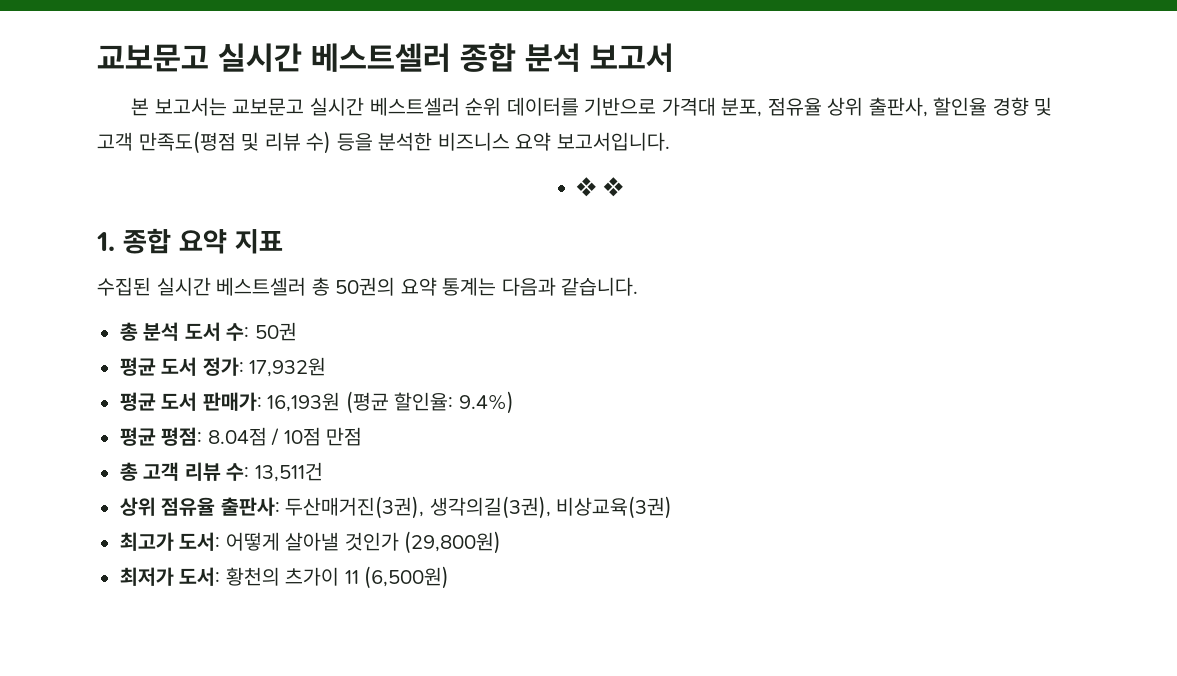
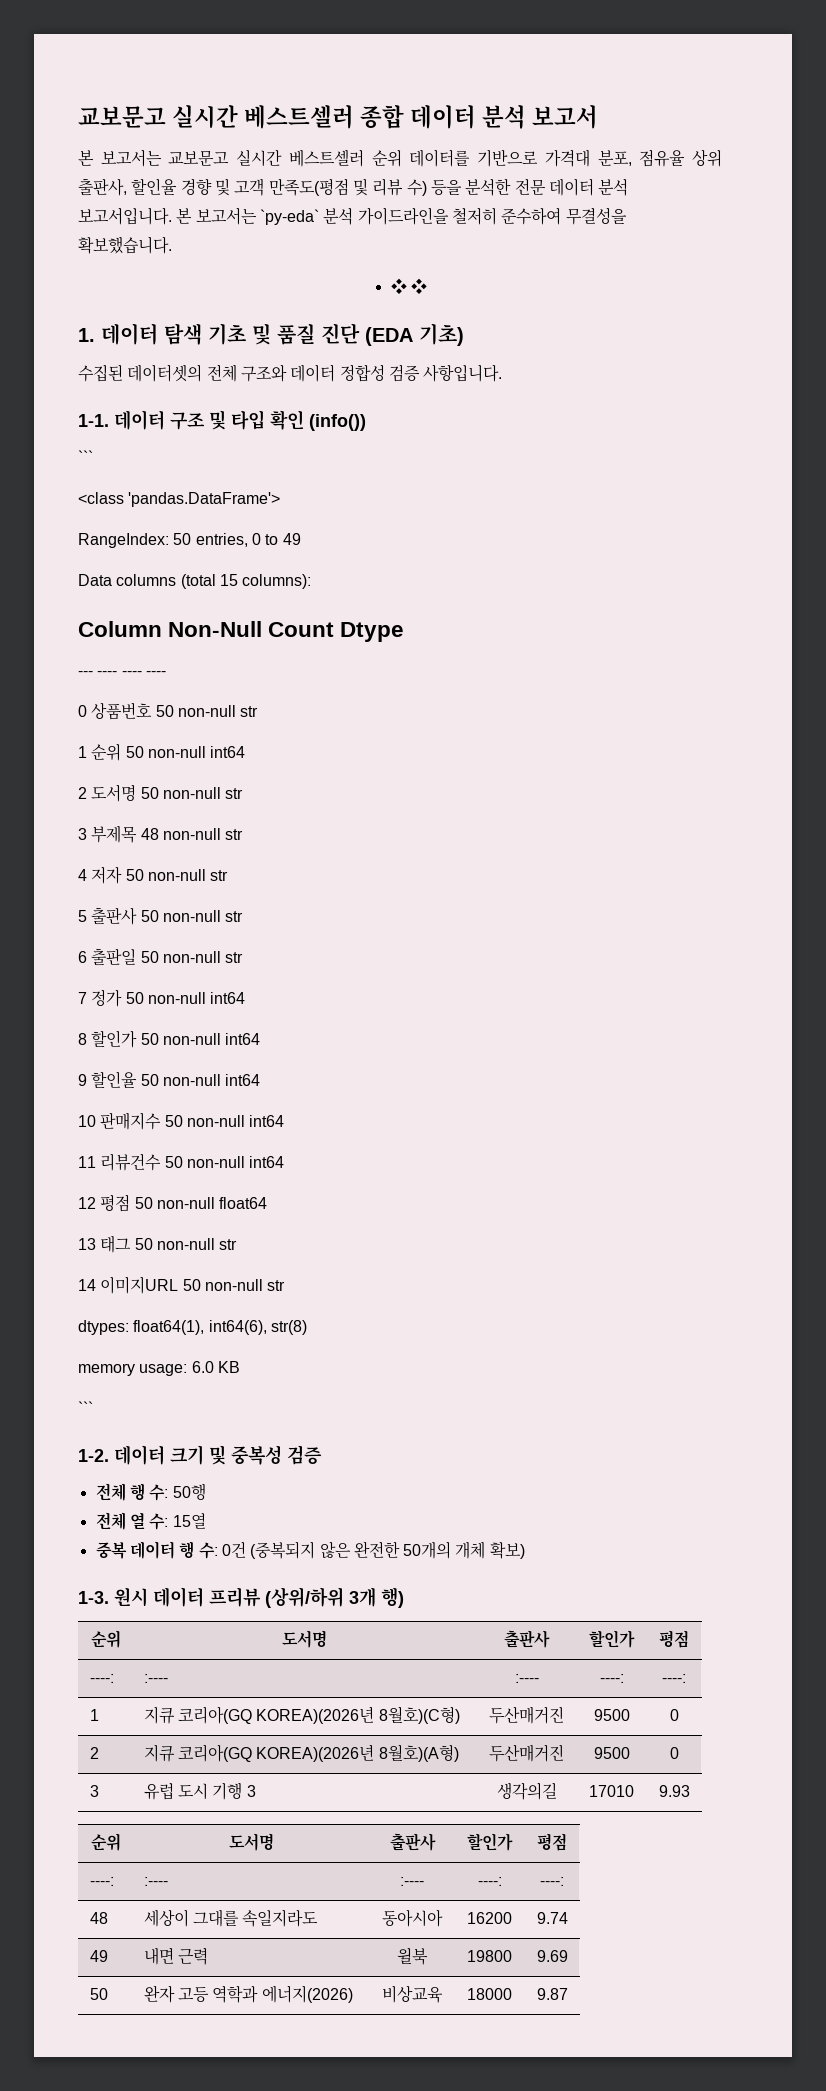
- 교보문고 실시간 베스트셀러 종합 분석 보고서
+ 교보문고 실시간 베스트셀러 종합 데이터 분석 보고서
- 본 보고서는 교보문고 실시간 베스트셀러 순위 데이터를 기반으로 가격대 분포, 점유율 상위 출판사, 할인율 경향 및 고객 만족도(평점 및 리뷰 수) 등을 분석한 비즈니스 요약 보고서입니다.
+ 본 보고서는 교보문고 실시간 베스트셀러 순위 데이터를 기반으로 가격대 분포, 점유율 상위 출판사, 할인율 경향 및 고객 만족도(평점 및 리뷰 수) 등을 분석한 전문 데이터 분석 보고서입니다. 본 보고서는 `py-eda` 분석 가이드라인을 철저히 준수하여 무결성을 확보했습니다.
  ❖ ❖
- 1. 종합 요약 지표
- 수집된 실시간 베스트셀러 총 50권의 요약 통계는 다음과 같습니다.
- 총 분석 도서 수: 50권
- 평균 도서 정가: 17,932원
- 평균 도서 판매가: 16,193원 (평균 할인율: 9.4%)
- 평균 평점: 8.04점 / 10점 만점
- 총 고객 리뷰 수: 13,511건
- 상위 점유율 출판사: 두산매거진(3권), 생각의길(3권), 비상교육(3권)
- 최고가 도서: 어떻게 살아낼 것인가 (29,800원)
- 최저가 도서: 황천의 츠가이 11 (6,500원)
+ 1. 데이터 탐색 기초 및 품질 진단 (EDA 기초)
+ 수집된 데이터셋의 전체 구조와 데이터 정합성 검증 사항입니다.
+ 1-1. 데이터 구조 및 타입 확인 (info())
+ ```
+ <class 'pandas.DataFrame'>
+ RangeIndex: 50 entries, 0 to 49
+ Data columns (total 15 columns):
+ Column Non-Null Count Dtype
+ --- ---- ---- ----
+ 0 상품번호 50 non-null str
+ 1 순위 50 non-null int64
+ 2 도서명 50 non-null str
+ 3 부제목 48 non-null str
+ 4 저자 50 non-null str
+ 5 출판사 50 non-null str
+ 6 출판일 50 non-null str
+ 7 정가 50 non-null int64
+ 8 할인가 50 non-null int64
+ 9 할인율 50 non-null int64
+ 10 판매지수 50 non-null int64
+ 11 리뷰건수 50 non-null int64
+ 12 평점 50 non-null float64
+ 13 태그 50 non-null str
+ 14 이미지URL 50 non-null str
+ dtypes: float64(1), int64(6), str(8)
+ memory usage: 6.0 KB
+ ```
+ 1-2. 데이터 크기 및 중복성 검증
+ 전체 행 수: 50행
+ 전체 열 수: 15열
+ 중복 데이터 행 수: 0건 (중복되지 않은 완전한 50개의 개체 확보)
+ 1-3. 원시 데이터 프리뷰 (상위/하위 3개 행)
+ 순위 | 도서명 | 출판사 | 할인가 | 평점
+ ----: | :---- | :---- | ----: | ----:
+ 1 | 지큐 코리아(GQ KOREA)(2026년 8월호)(C형) | 두산매거진 | 9500 | 0
+ 2 | 지큐 코리아(GQ KOREA)(2026년 8월호)(A형) | 두산매거진 | 9500 | 0
+ 3 | 유럽 도시 기행 3 | 생각의길 | 17010 | 9.93
+ 순위 | 도서명 | 출판사 | 할인가 | 평점
+ ----: | :---- | :---- | ----: | ----:
+ 48 | 세상이 그대를 속일지라도 | 동아시아 | 16200 | 9.74
+ 49 | 내면 근력 | 윌북 | 19800 | 9.69
+ 50 | 완자 고등 역학과 에너지(2026) | 비상교육 | 18000 | 9.87

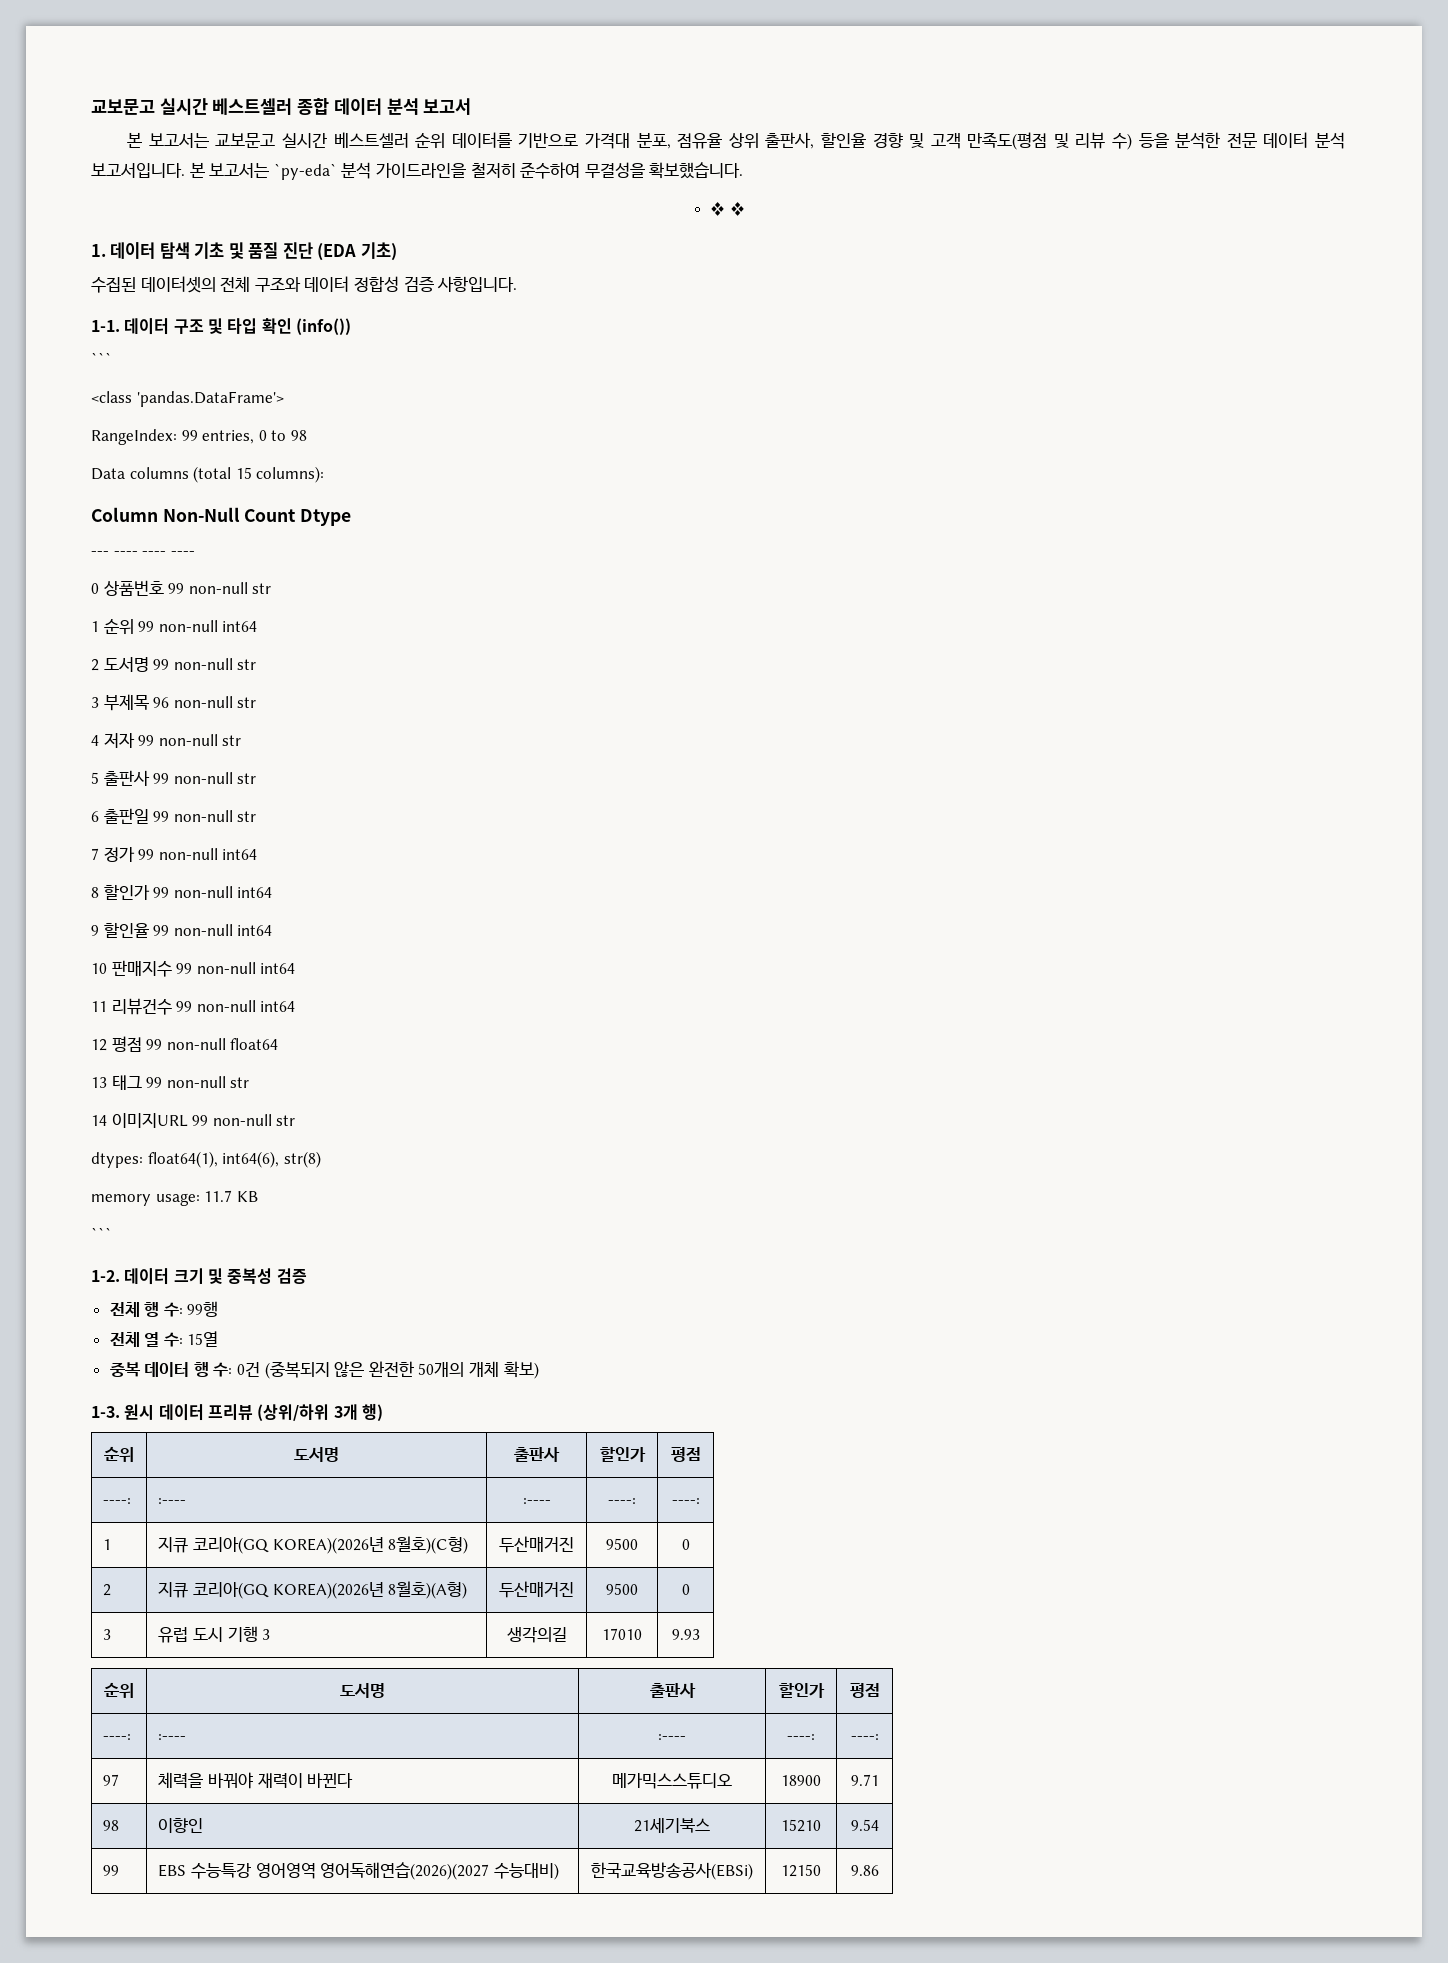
- RangeIndex: 50 entries, 0 to 49
+ RangeIndex: 99 entries, 0 to 98
- 0 상품번호 50 non-null str
+ 0 상품번호 99 non-null str
- 1 순위 50 non-null int64
+ 1 순위 99 non-null int64
- 2 도서명 50 non-null str
+ 2 도서명 99 non-null str
- 3 부제목 48 non-null str
+ 3 부제목 96 non-null str
- 4 저자 50 non-null str
+ 4 저자 99 non-null str
- 5 출판사 50 non-null str
+ 5 출판사 99 non-null str
- 6 출판일 50 non-null str
+ 6 출판일 99 non-null str
- 7 정가 50 non-null int64
+ 7 정가 99 non-null int64
- 8 할인가 50 non-null int64
+ 8 할인가 99 non-null int64
- 9 할인율 50 non-null int64
+ 9 할인율 99 non-null int64
- 10 판매지수 50 non-null int64
+ 10 판매지수 99 non-null int64
- 11 리뷰건수 50 non-null int64
+ 11 리뷰건수 99 non-null int64
- 12 평점 50 non-null float64
+ 12 평점 99 non-null float64
- 13 태그 50 non-null str
+ 13 태그 99 non-null str
- 14 이미지URL 50 non-null str
+ 14 이미지URL 99 non-null str
- memory usage: 6.0 KB
+ memory usage: 11.7 KB
- 전체 행 수: 50행
+ 전체 행 수: 99행
- 48 | 세상이 그대를 속일지라도 | 동아시아 | 16200 | 9.74
- 49 | 내면 근력 | 윌북 | 19800 | 9.69
- 50 | 완자 고등 역학과 에너지(2026) | 비상교육 | 18000 | 9.87
+ 97 | 체력을 바꿔야 재력이 바뀐다 | 메가믹스스튜디오 | 18900 | 9.71
+ 98 | 이향인 | 21세기북스 | 15210 | 9.54
+ 99 | EBS 수능특강 영어영역 영어독해연습(2026)(2027 수능대비) | 한국교육방송공사(EBSi) | 12150 | 9.86

